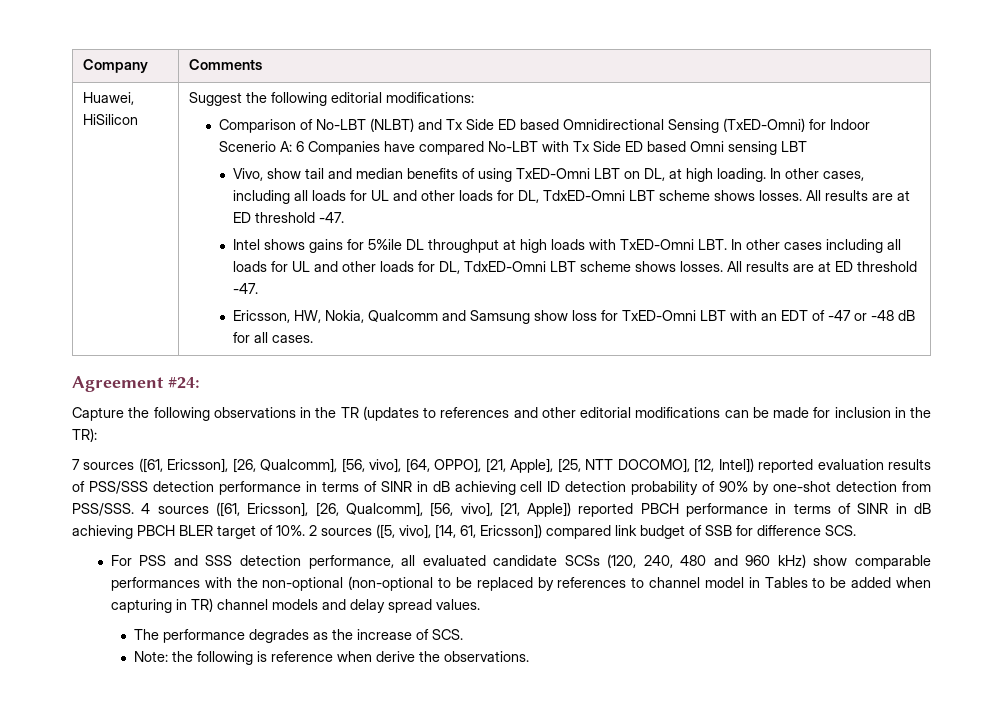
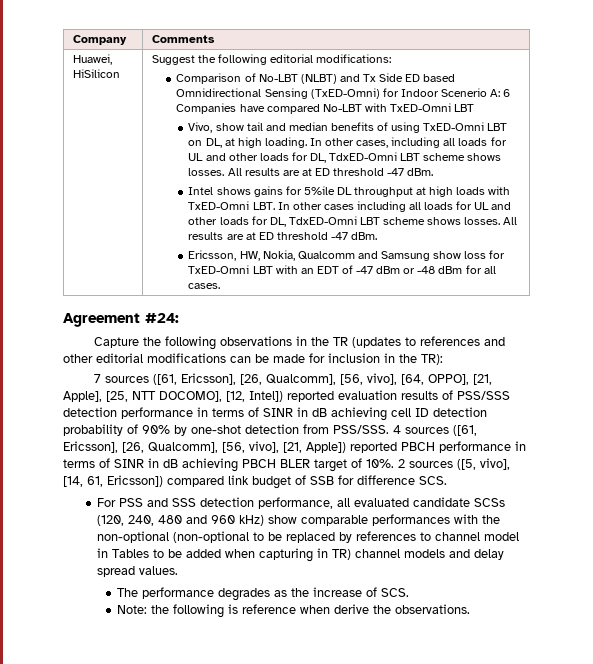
- Comparison of No-LBT (NLBT) and Tx Side ED based Omnidirectional Sensing (TxED-Omni) for Indoor Scenerio A: 6 Companies have compared No-LBT with Tx Side ED based Omni sensing LBT
+ Comparison of No-LBT (NLBT) and Tx Side ED based Omnidirectional Sensing (TxED-Omni) for Indoor Scenerio A: 6 Companies have compared No-LBT with TxED-Omni LBT
- In other cases, including all loads for UL and other loads for DL, TdxED-Omni LBT scheme shows losses. All results are at ED threshold -47.
+ In other cases, including all loads for UL and other loads for DL, TdxED-Omni LBT scheme shows losses. All results are at ED threshold -47 dBm.
- Intel shows gains for 5%ile DL throughput at high loads with TxED-Omni LBT. In other cases including all loads for UL and other loads for DL, TdxED-Omni LBT scheme shows losses. All results are at ED threshold -47.
+ Intel shows gains for 5%ile DL throughput at high loads with TxED-Omni LBT. In other cases including all loads for UL and other loads for DL, TdxED-Omni LBT scheme shows losses. All results are at ED threshold -47 dBm.
- Ericsson, HW, Nokia, Qualcomm and Samsung show loss for TxED-Omni LBT with an EDT of -47 or -48 dB for all cases.
+ Ericsson, HW, Nokia, Qualcomm and Samsung show loss for TxED-Omni LBT with an EDT of -47 dBm or -48 dBm for all cases.

